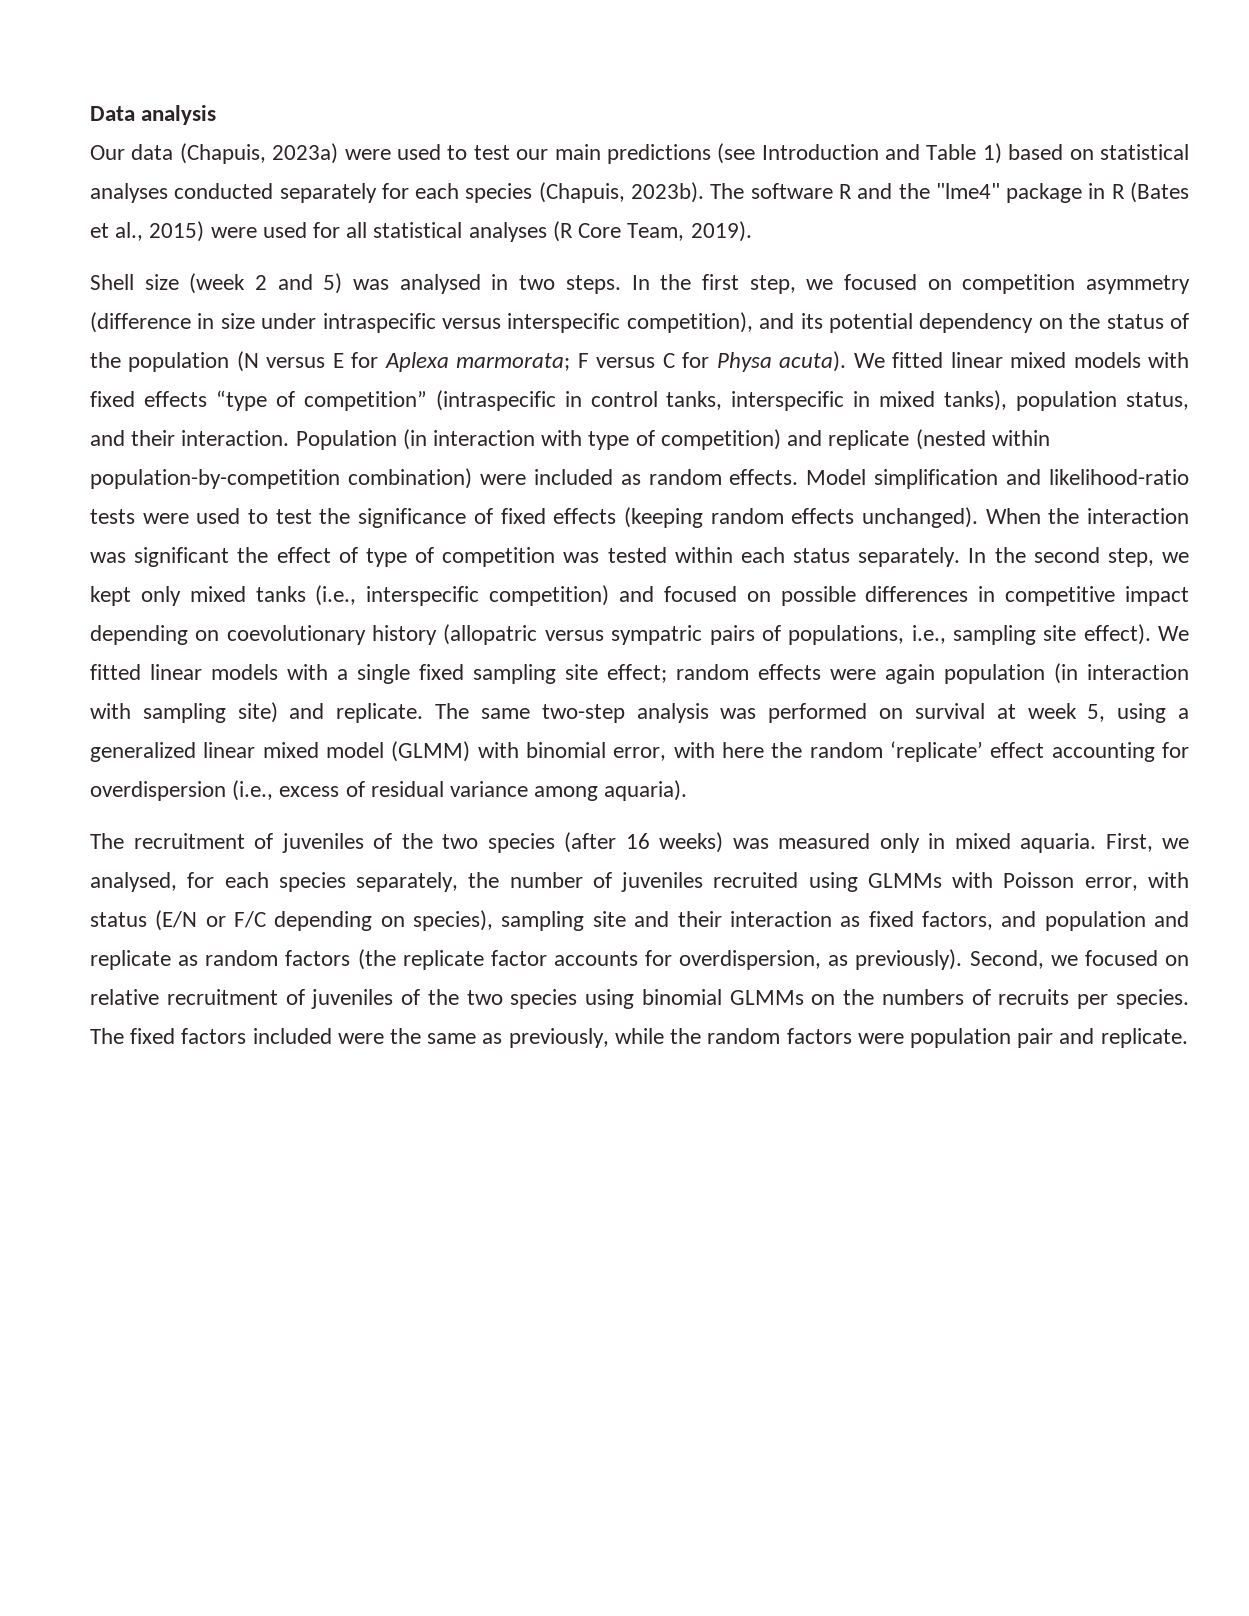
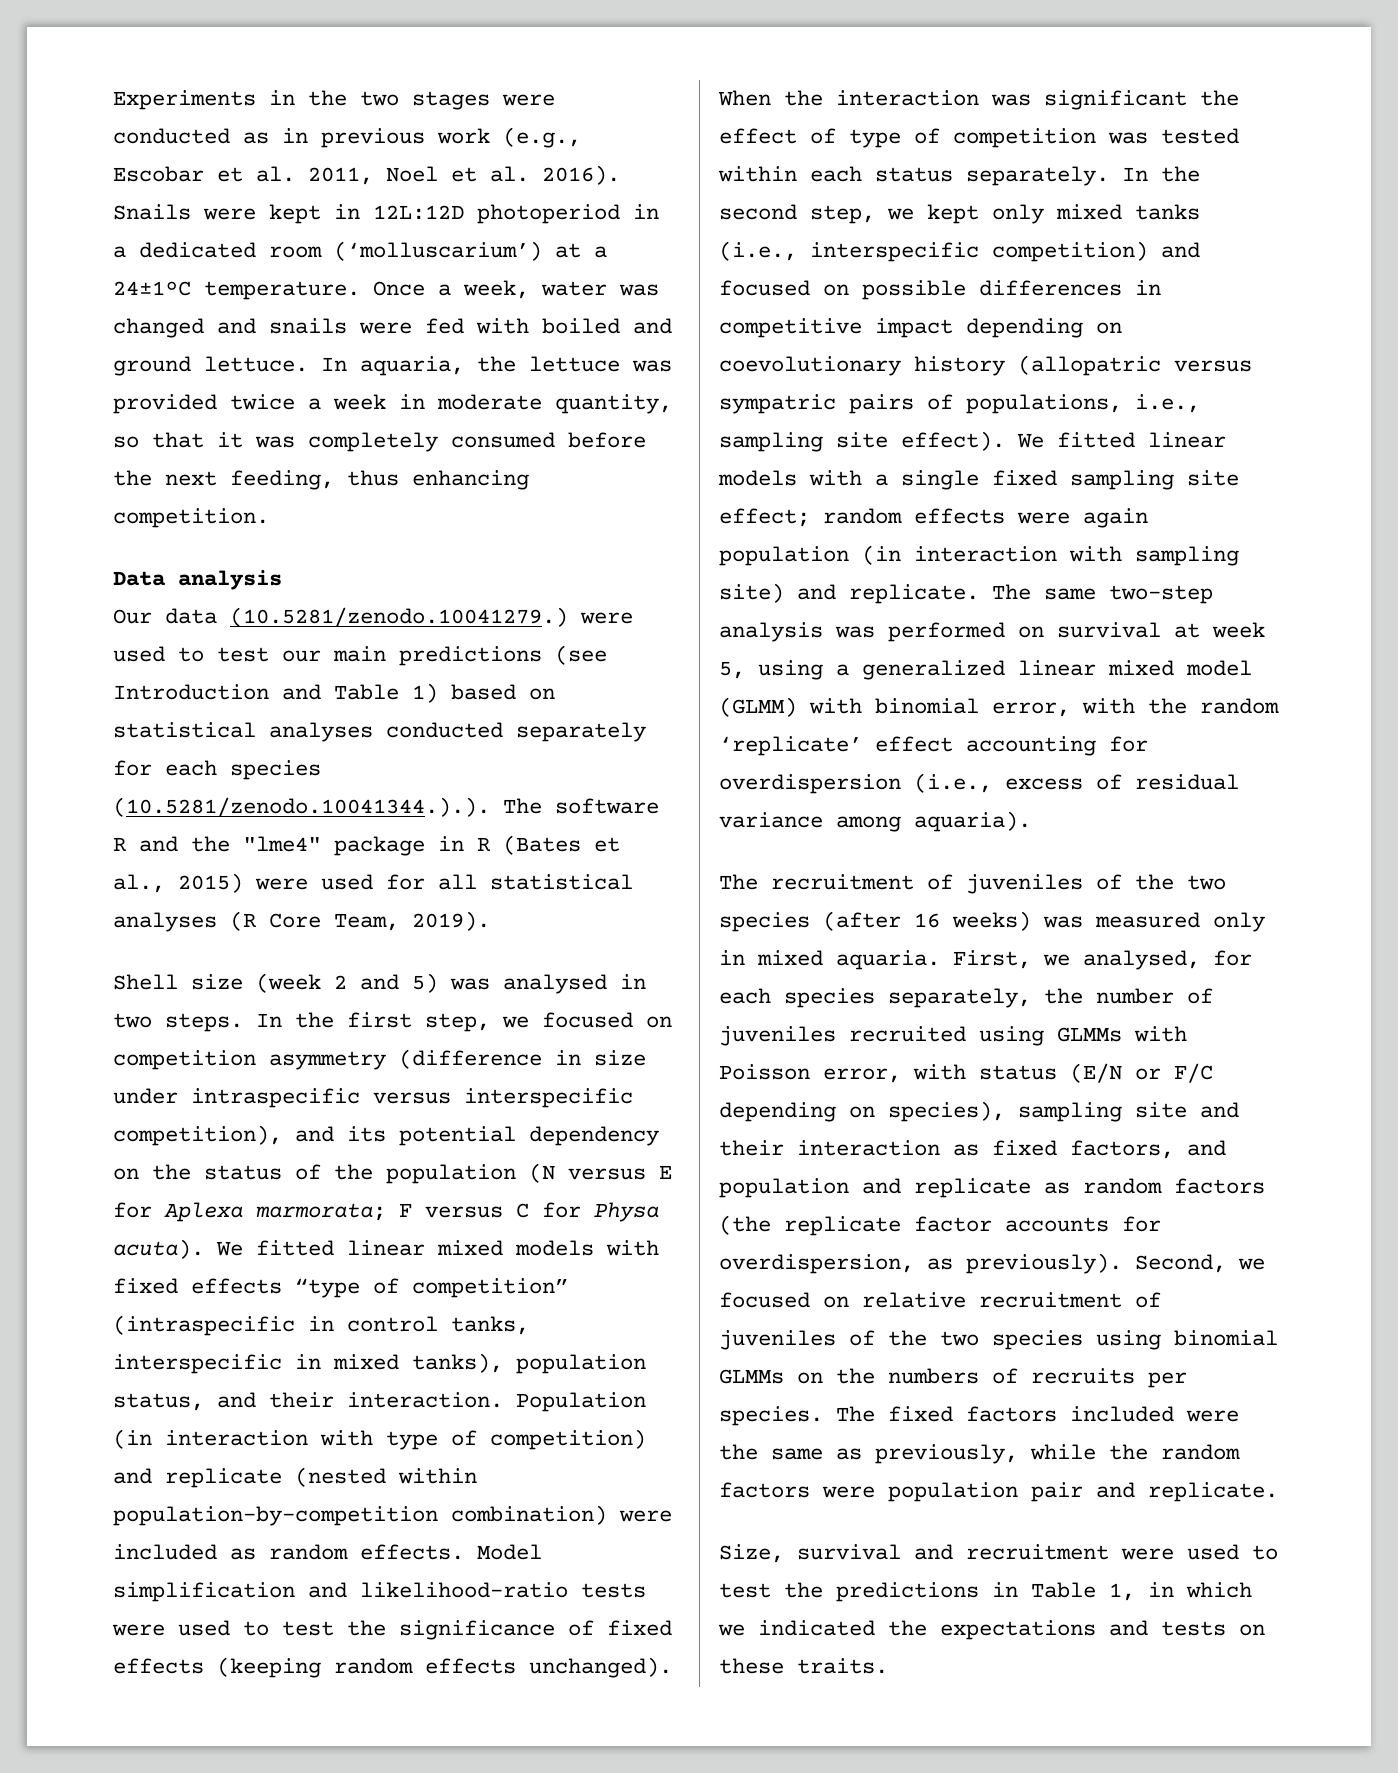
+ Experiments in the two stages were conducted as in previous work (e.g., Escobar et al. 2011, Noel et al. 2016). Snails were kept in 12L:12D photoperiod in a dedicated room (‘molluscarium’) at a 24±1ºC temperature. Once a week, water was changed and snails were fed with boiled and ground lettuce. In aquaria, the lettuce was provided twice a week in moderate quantity, so that it was completely consumed before the next feeding, thus enhancing competition.
- Our data (Chapuis, 2023a) were used to test our main predictions (see Introduction and Table 1) based on statistical analyses conducted separately for each species (Chapuis, 2023b). The software R and the "lme4" package in R (Bates et al., 2015) were used for all statistical analyses (R Core Team, 2019).
+ Our data (10.5281/zenodo.10041279.) were used to test our main predictions (see Introduction and Table 1) based on statistical analyses conducted separately for each species (10.5281/zenodo.10041344.).). The software R and the "lme4" package in R (Bates et al., 2015) were used for all statistical analyses (R Core Team, 2019).
- The same two-step analysis was performed on survival at week 5, using a generalized linear mixed model (GLMM) with binomial error, with here the random ‘replicate’ effect accounting for overdispersion (i.e., excess of residual variance among aquaria).
+ The same two-step analysis was performed on survival at week 5, using a generalized linear mixed model (GLMM) with binomial error, with the random ‘replicate’ effect accounting for overdispersion (i.e., excess of residual variance among aquaria).
+ Size, survival and recruitment were used to test the predictions in Table 1, in which we indicated the expectations and tests on these traits.

